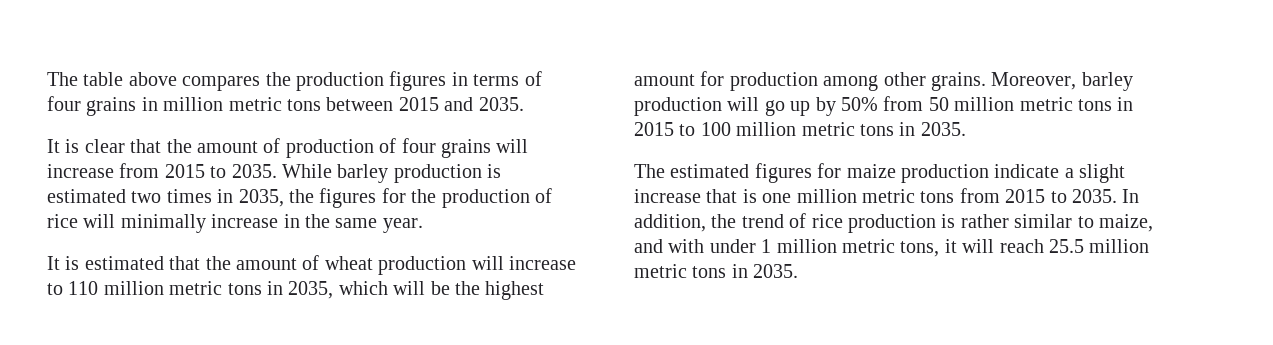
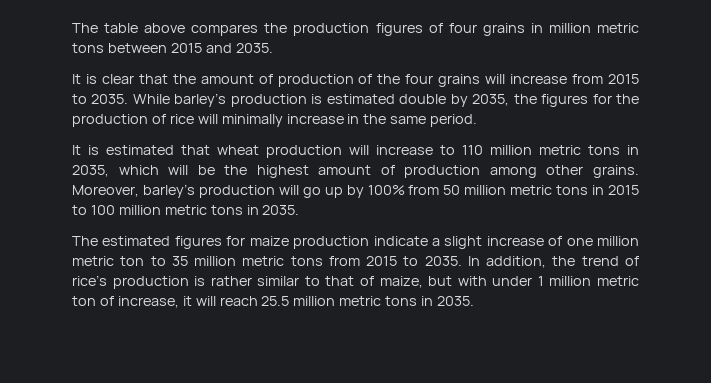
- The table above compares the production figures in terms of four grains in million metric tons between 2015 and 2035.
+ The table above compares the production figures of four grains in million metric tons between 2015 and 2035.
- It is clear that the amount of production of four grains will increase from 2015 to 2035.
+ It is clear that the amount of production of the four grains will increase from 2015 to 2035.
- While barley production is estimated two times in 2035, the figures for the production of rice will minimally increase in the same year.
+ While barley’s production is estimated double by 2035, the figures for the production of rice will minimally increase in the same period.
- It is estimated that the amount of wheat production will increase to 110 million metric tons in 2035, which will be the highest amount for production among other grains.
+ It is estimated that wheat production will increase to 110 million metric tons in 2035, which will be the highest amount of production among other grains.
- Moreover, barley production will go up by 50% from 50 million metric tons in 2015 to 100 million metric tons in 2035.
+ Moreover, barley’s production will go up by 100% from 50 million metric tons in 2015 to 100 million metric tons in 2035.
- The estimated figures for maize production indicate a slight increase that is one million metric tons from 2015 to 2035.
+ The estimated figures for maize production indicate a slight increase of one million metric ton to 35 million metric tons from 2015 to 2035.
- In addition, the trend of rice production is rather similar to maize, and with under 1 million metric tons, it will reach 25.5 million metric tons in 2035.
+ In addition, the trend of rice’s production is rather similar to that of maize, but with under 1 million metric ton of increase, it will reach 25.5 million metric tons in 2035.

